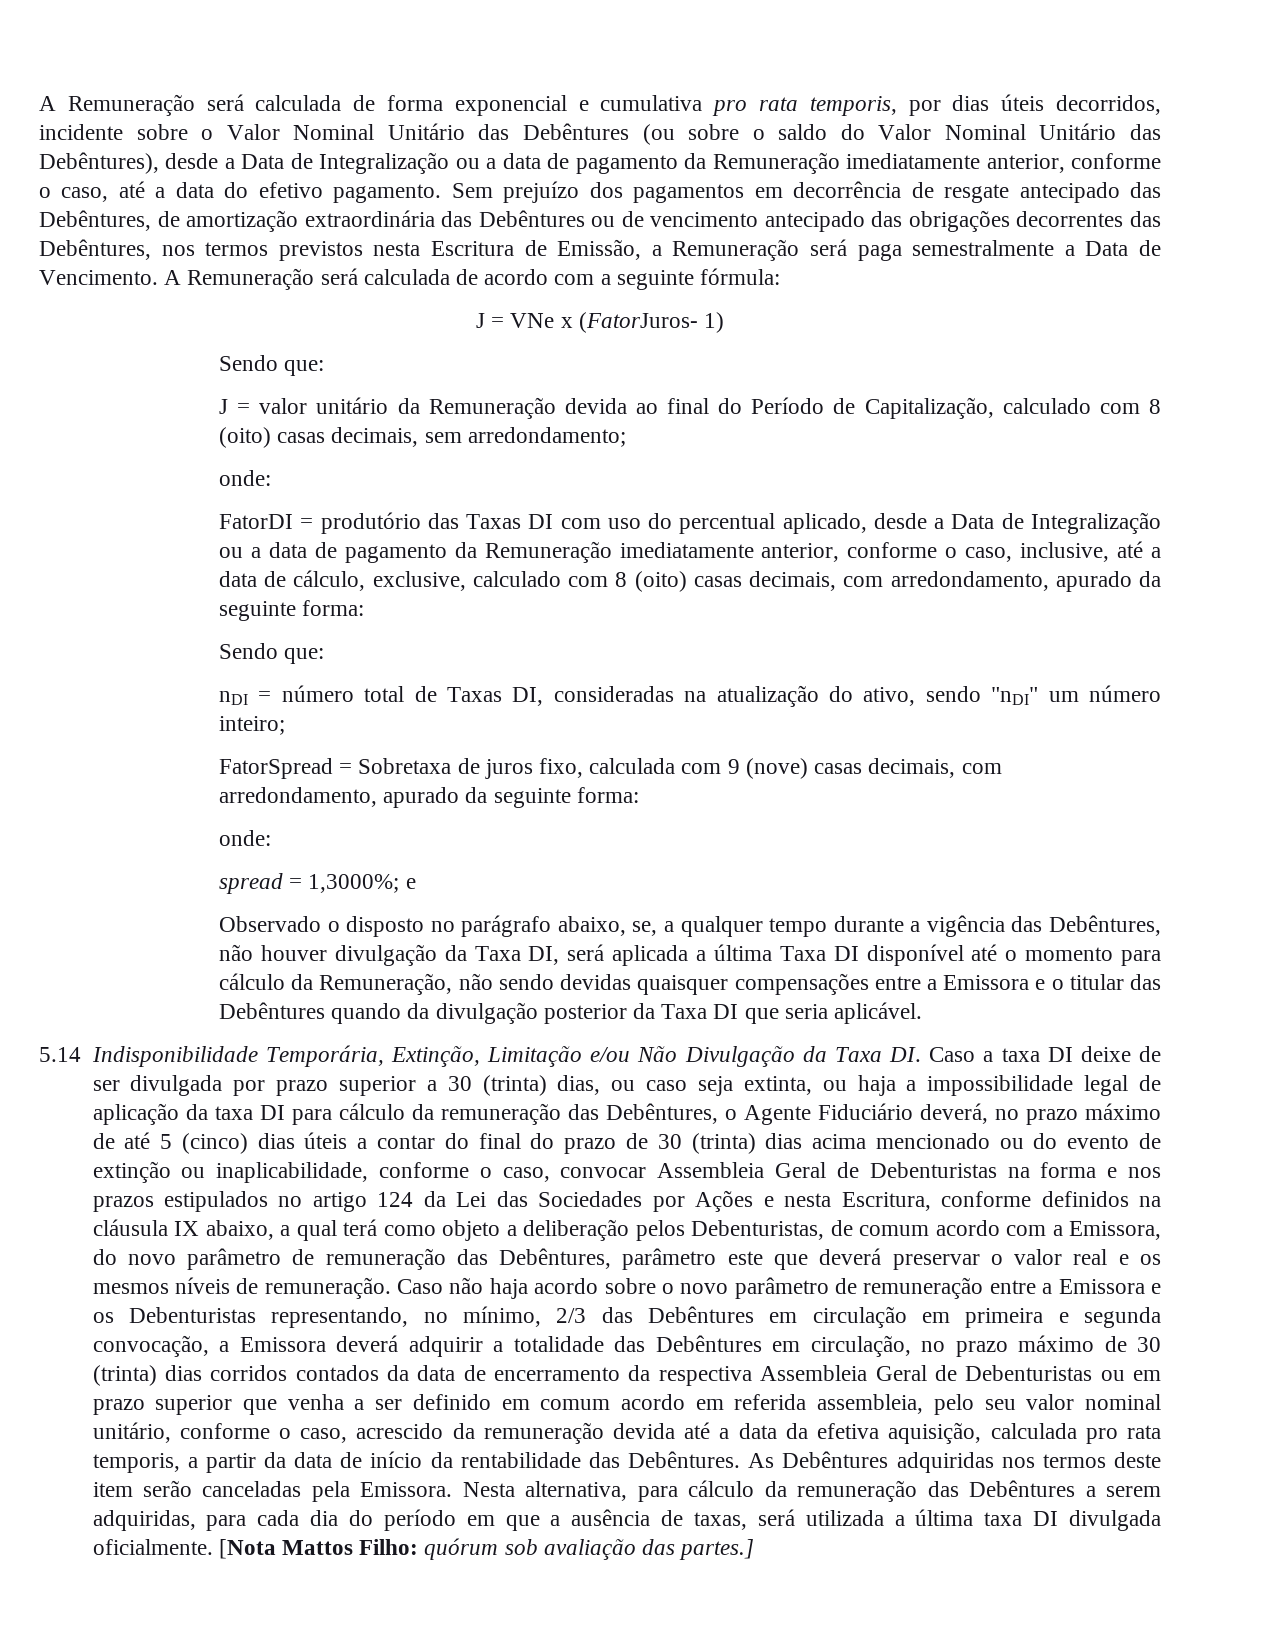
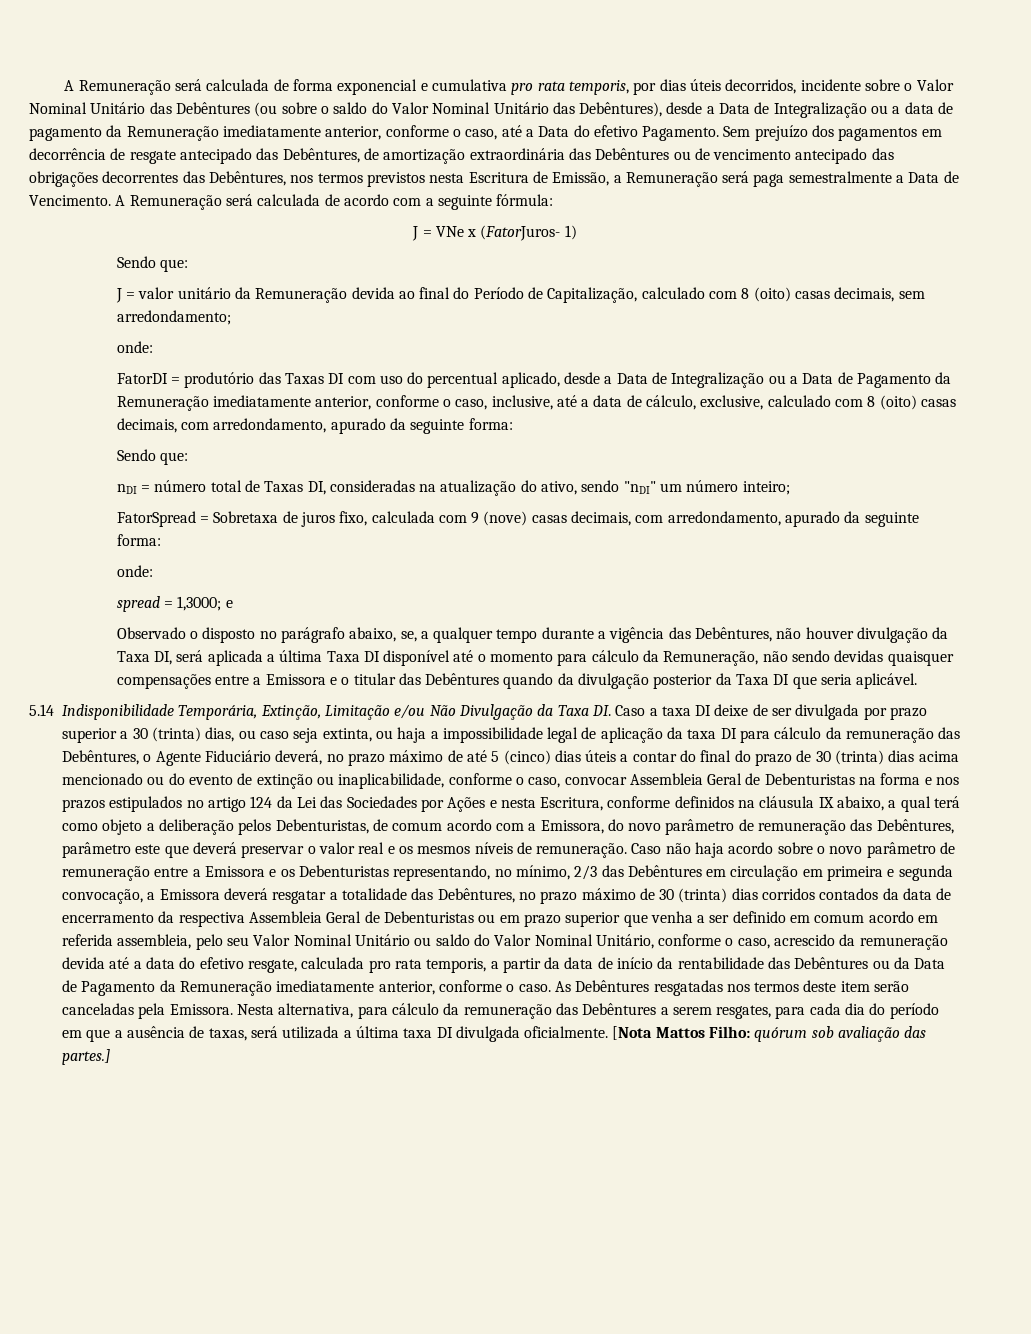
- A Remuneração será calculada de forma exponencial e cumulativa pro rata temporis, por dias úteis decorridos, incidente sobre o Valor Nominal Unitário das Debêntures (ou sobre o saldo do Valor Nominal Unitário das Debêntures), desde a Data de Integralização ou a data de pagamento da Remuneração imediatamente anterior, conforme o caso, até a data do efetivo pagamento.
+ A Remuneração será calculada de forma exponencial e cumulativa pro rata temporis, por dias úteis decorridos, incidente sobre o Valor Nominal Unitário das Debêntures (ou sobre o saldo do Valor Nominal Unitário das Debêntures), desde a Data de Integralização ou a data de pagamento da Remuneração imediatamente anterior, conforme o caso, até a Data do efetivo Pagamento.
- FatorDI = produtório das Taxas DI com uso do percentual aplicado, desde a Data de Integralização ou a data de pagamento da Remuneração imediatamente anterior, conforme o caso, inclusive, até a data de cálculo, exclusive, calculado com 8 (oito) casas decimais, com arredondamento, apurado da seguinte forma:
+ FatorDI = produtório das Taxas DI com uso do percentual aplicado, desde a Data de Integralização ou a Data de Pagamento da Remuneração imediatamente anterior, conforme o caso, inclusive, até a data de cálculo, exclusive, calculado com 8 (oito) casas decimais, com arredondamento, apurado da seguinte forma:
- spread = 1,3000%; e
+ spread = 1,3000; e
- Caso não haja acordo sobre o novo parâmetro de remuneração entre a Emissora e os Debenturistas representando, no mínimo, 2/3 das Debêntures em circulação em primeira e segunda convocação, a Emissora deverá adquirir a totalidade das Debêntures em circulação, no prazo máximo de 30 (trinta) dias corridos contados da data de encerramento da respectiva Assembleia Geral de Debenturistas ou em prazo superior que venha a ser definido em comum acordo em referida assembleia, pelo seu valor nominal unitário, conforme o caso, acrescido da remuneração devida até a data da efetiva aquisição, calculada pro rata temporis, a partir da data de início da rentabilidade das Debêntures.
+ Caso não haja acordo sobre o novo parâmetro de remuneração entre a Emissora e os Debenturistas representando, no mínimo, 2/3 das Debêntures em circulação em primeira e segunda convocação, a Emissora deverá resgatar a totalidade das Debêntures, no prazo máximo de 30 (trinta) dias corridos contados da data de encerramento da respectiva Assembleia Geral de Debenturistas ou em prazo superior que venha a ser definido em comum acordo em referida assembleia, pelo seu Valor Nominal Unitário ou saldo do Valor Nominal Unitário, conforme o caso, acrescido da remuneração devida até a data do efetivo resgate, calculada pro rata temporis, a partir da data de início da rentabilidade das Debêntures ou da Data de Pagamento da Remuneração imediatamente anterior, conforme o caso.
- As Debêntures adquiridas nos termos deste item serão canceladas pela Emissora.
+ As Debêntures resgatadas nos termos deste item serão canceladas pela Emissora.
- Nesta alternativa, para cálculo da remuneração das Debêntures a serem adquiridas, para cada dia do período em que a ausência de taxas, será utilizada a última taxa DI divulgada oficialmente.
+ Nesta alternativa, para cálculo da remuneração das Debêntures a serem resgates, para cada dia do período em que a ausência de taxas, será utilizada a última taxa DI divulgada oficialmente.

